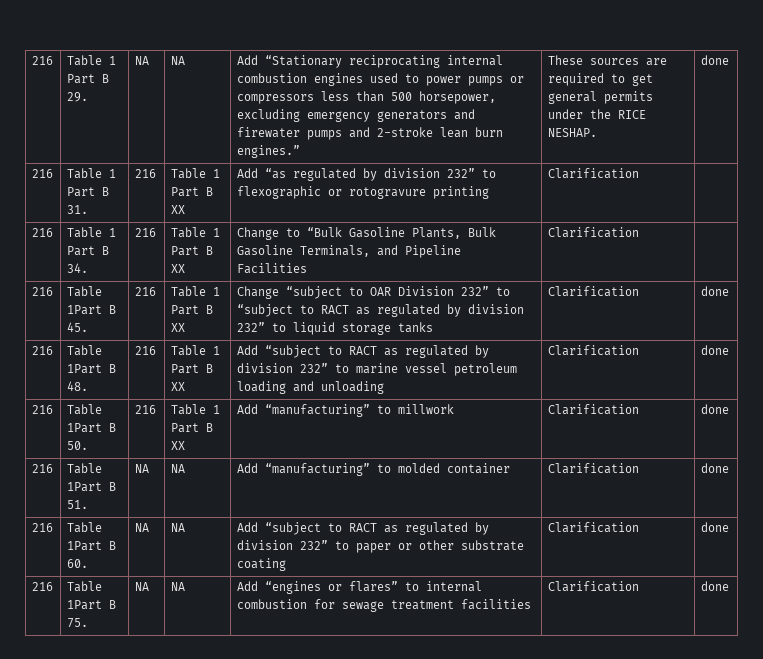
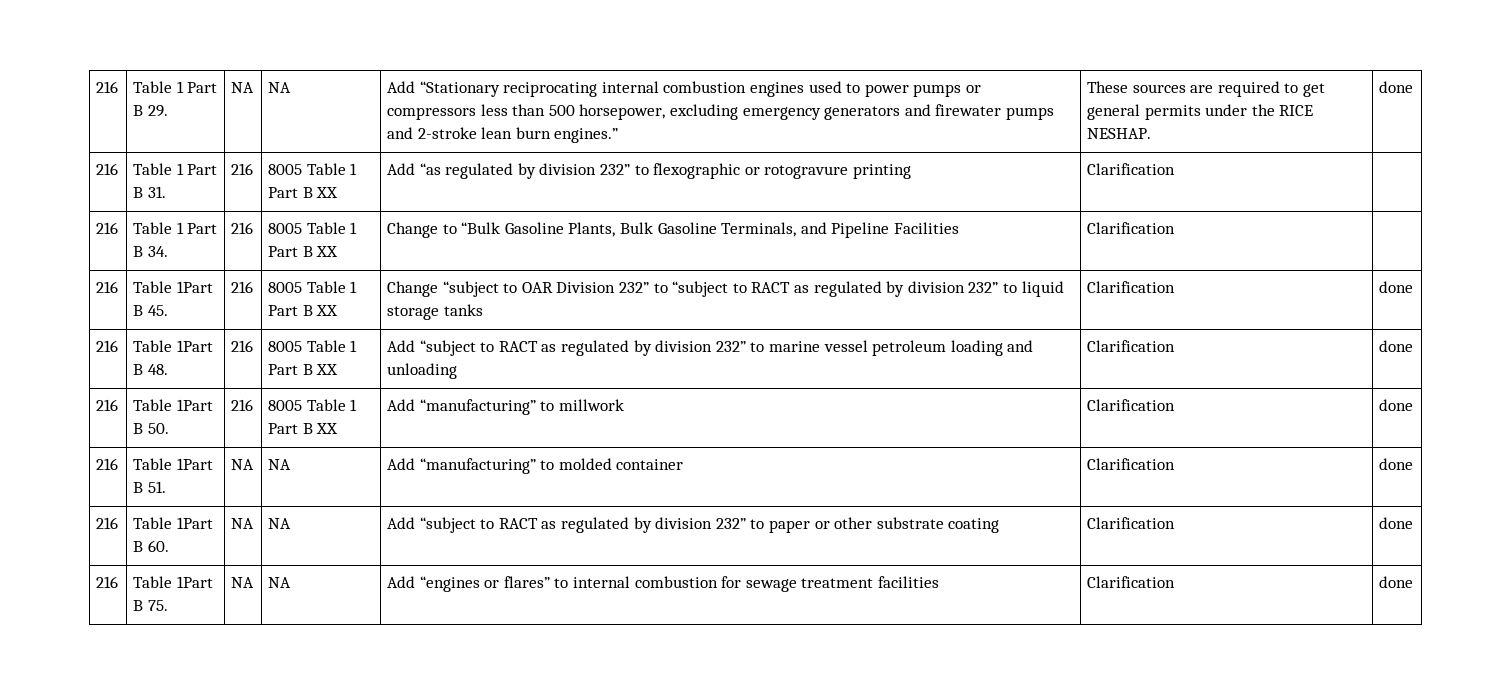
- 216 | Table 1 Part B 31. | 216 | Table 1 Part B XX | Add “as regulated by division 232” to flexographic or rotogravure printing | Clarification |
+ 216 | Table 1 Part B 31. | 216 | 8005 Table 1 Part B XX | Add “as regulated by division 232” to flexographic or rotogravure printing | Clarification |
- 216 | Table 1 Part B 34. | 216 | Table 1 Part B XX | Change to “Bulk Gasoline Plants, Bulk Gasoline Terminals, and Pipeline Facilities | Clarification |
+ 216 | Table 1 Part B 34. | 216 | 8005 Table 1 Part B XX | Change to “Bulk Gasoline Plants, Bulk Gasoline Terminals, and Pipeline Facilities | Clarification |
- 216 | Table 1Part B 45. | 216 | Table 1 Part B XX | Change “subject to OAR Division 232” to “subject to RACT as regulated by division 232” to liquid storage tanks | Clarification | done
+ 216 | Table 1Part B 45. | 216 | 8005 Table 1 Part B XX | Change “subject to OAR Division 232” to “subject to RACT as regulated by division 232” to liquid storage tanks | Clarification | done
- 216 | Table 1Part B 48. | 216 | Table 1 Part B XX | Add “subject to RACT as regulated by division 232” to marine vessel petroleum loading and unloading | Clarification | done
+ 216 | Table 1Part B 48. | 216 | 8005 Table 1 Part B XX | Add “subject to RACT as regulated by division 232” to marine vessel petroleum loading and unloading | Clarification | done
- 216 | Table 1Part B 50. | 216 | Table 1 Part B XX | Add “manufacturing” to millwork | Clarification | done
+ 216 | Table 1Part B 50. | 216 | 8005 Table 1 Part B XX | Add “manufacturing” to millwork | Clarification | done

